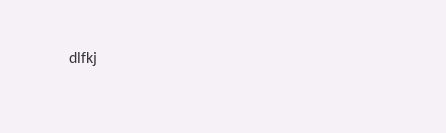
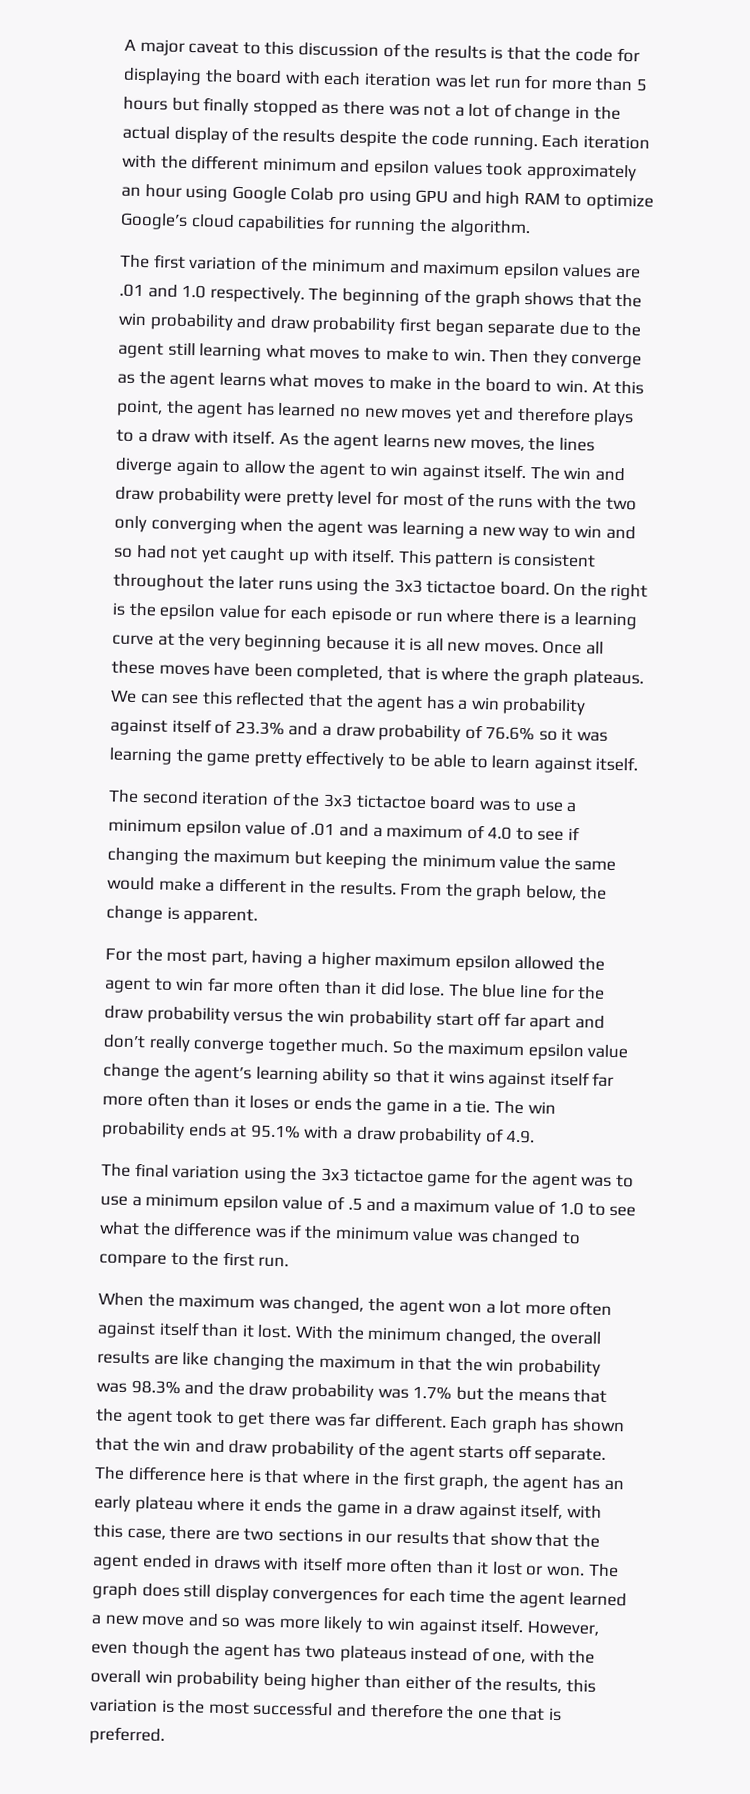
- dlfkj
+ A major caveat to this discussion of the results is that the code for displaying the board with each iteration was let run for more than 5 hours but finally stopped as there was not a lot of change in the actual display of the results despite the code running. Each iteration with the different minimum and epsilon values took approximately an hour using Google Colab pro using GPU and high RAM to optimize Google’s cloud capabilities for running the algorithm.
+ The first variation of the minimum and maximum epsilon values are .01 and 1.0 respectively. The beginning of the graph shows that the win probability and draw probability first began separate due to the agent still learning what moves to make to win. Then they converge as the agent learns what moves to make in the board to win. At this point, the agent has learned no new moves yet and therefore plays to a draw with itself. As the agent learns new moves, the lines diverge again to allow the agent to win against itself. The win and draw probability were pretty level for most of the runs with the two only converging when the agent was learning a new way to win and so had not yet caught up with itself. This pattern is consistent throughout the later runs using the 3x3 tictactoe board. On the right is the epsilon value for each episode or run where there is a learning curve at the very beginning because it is all new moves. Once all these moves have been completed, that is where the graph plateaus. We can see this reflected that the agent has a win probability against itself of 23.3% and a draw probability of 76.6% so it was learning the game pretty effectively to be able to learn against itself.
+ The second iteration of the 3x3 tictactoe board was to use a minimum epsilon value of .01 and a maximum of 4.0 to see if changing the maximum but keeping the minimum value the same would make a different in the results. From the graph below, the change is apparent.
+ For the most part, having a higher maximum epsilon allowed the agent to win far more often than it did lose. The blue line for the draw probability versus the win probability start off far apart and don’t really converge together much. So the maximum epsilon value change the agent’s learning ability so that it wins against itself far more often than it loses or ends the game in a tie. The win probability ends at 95.1% with a draw probability of 4.9.
+ The final variation using the 3x3 tictactoe game for the agent was to use a minimum epsilon value of .5 and a maximum value of 1.0 to see what the difference was if the minimum value was changed to compare to the first run.
+ When the maximum was changed, the agent won a lot more often against itself than it lost. With the minimum changed, the overall results are like changing the maximum in that the win probability was 98.3% and the draw probability was 1.7% but the means that the agent took to get there was far different. Each graph has shown that the win and draw probability of the agent starts off separate. The difference here is that where in the first graph, the agent has an early plateau where it ends the game in a draw against itself, with this case, there are two sections in our results that show that the agent ended in draws with itself more often than it lost or won. The graph does still display convergences for each time the agent learned a new move and so was more likely to win against itself. However, even though the agent has two plateaus instead of one, with the overall win probability being higher than either of the results, this variation is the most successful and therefore the one that is preferred.

